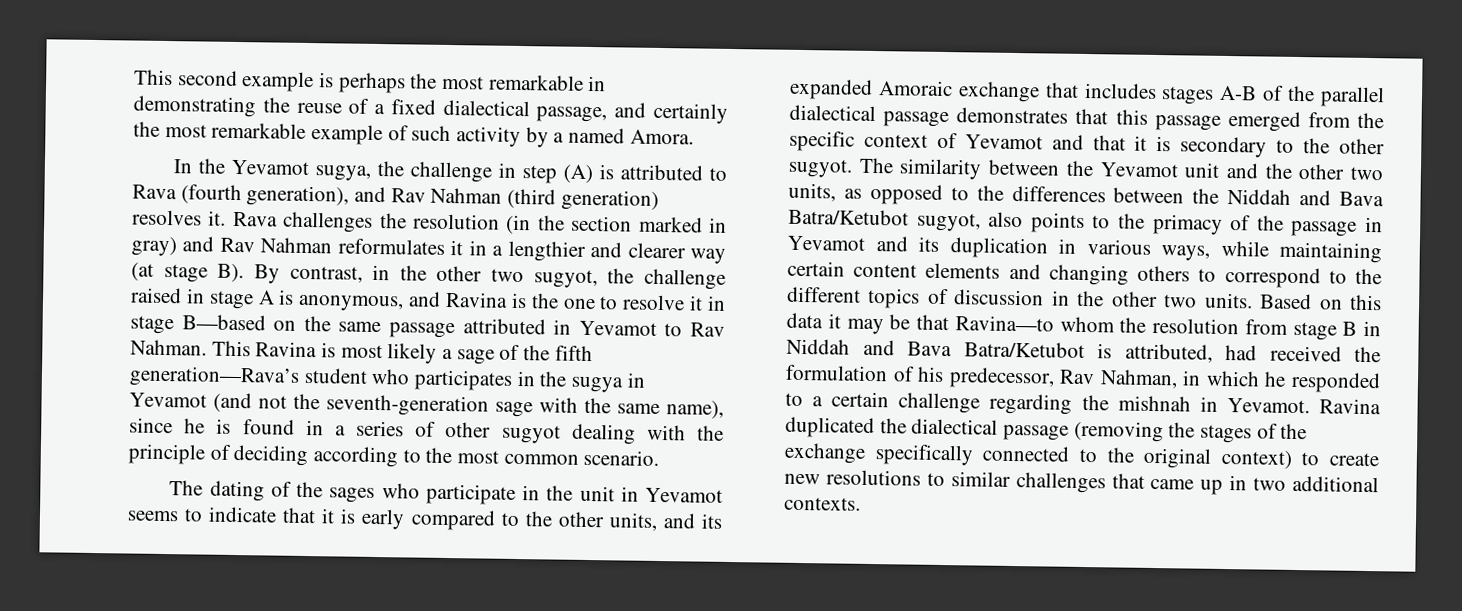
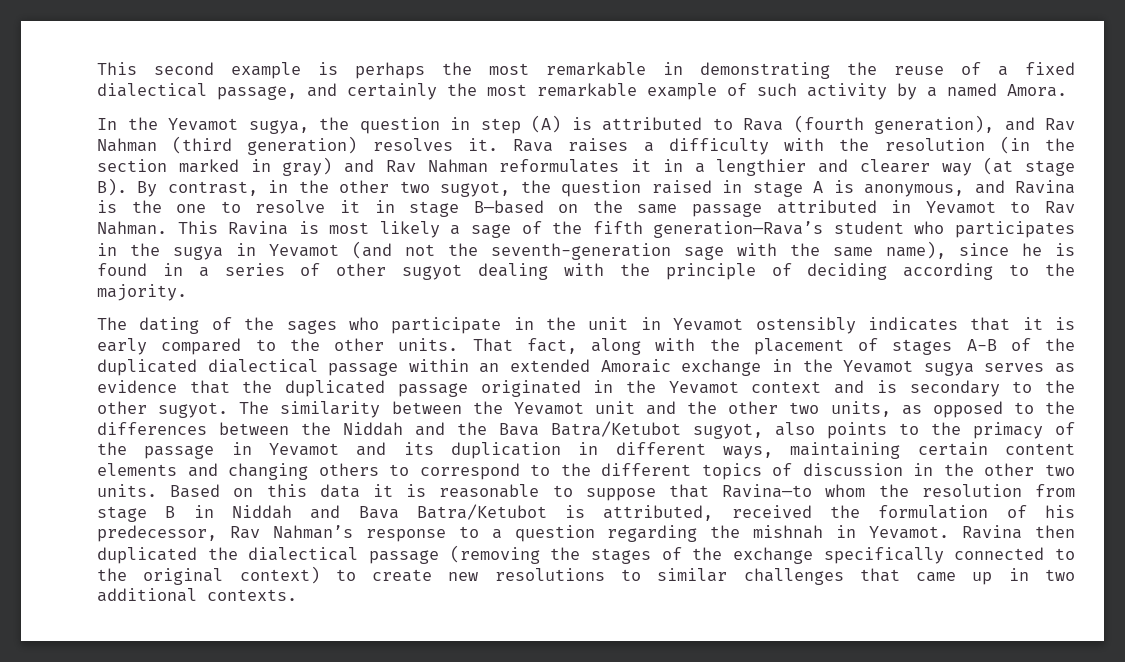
- In the Yevamot sugya, the challenge in step (A) is attributed to Rava (fourth generation), and Rav Nahman (third generation) resolves it.
+ In the Yevamot sugya, the question in step (A) is attributed to Rava (fourth generation), and Rav Nahman (third generation) resolves it.
- Rava challenges the resolution (in the section marked in gray) and Rav Nahman reformulates it in a lengthier and clearer way (at stage B). By contrast, in the other two sugyot, the challenge raised in stage A is anonymous, and Ravina is the one to resolve it in stage B—based on the same passage attributed in Yevamot to Rav Nahman.
+ Rava raises a difficulty with the resolution (in the section marked in gray) and Rav Nahman reformulates it in a lengthier and clearer way (at stage B). By contrast, in the other two sugyot, the question raised in stage A is anonymous, and Ravina is the one to resolve it in stage B—based on the same passage attributed in Yevamot to Rav Nahman.
- This Ravina is most likely a sage of the fifth generation—Rava’s student who participates in the sugya in Yevamot (and not the seventh-generation sage with the same name), since he is found in a series of other sugyot dealing with the principle of deciding according to the most common scenario.
+ This Ravina is most likely a sage of the fifth generation—Rava’s student who participates in the sugya in Yevamot (and not the seventh-generation sage with the same name), since he is found in a series of other sugyot dealing with the principle of deciding according to the majority.
- The dating of the sages who participate in the unit in Yevamot seems to indicate that it is early compared to the other units, and its expanded Amoraic exchange that includes stages A-B of the parallel dialectical passage demonstrates that this passage emerged from the specific context of Yevamot and that it is secondary to the other sugyot.
+ The dating of the sages who participate in the unit in Yevamot ostensibly indicates that it is early compared to the other units. That fact, along with the placement of stages A-B of the duplicated dialectical passage within an extended Amoraic exchange in the Yevamot sugya serves as evidence that the duplicated passage originated in the Yevamot context and is secondary to the other sugyot.
- The similarity between the Yevamot unit and the other two units, as opposed to the differences between the Niddah and Bava Batra/Ketubot sugyot, also points to the primacy of the passage in Yevamot and its duplication in various ways, while maintaining certain content elements and changing others to correspond to the different topics of discussion in the other two units.
+ The similarity between the Yevamot unit and the other two units, as opposed to the differences between the Niddah and the Bava Batra/Ketubot sugyot, also points to the primacy of the passage in Yevamot and its duplication in different ways, maintaining certain content elements and changing others to correspond to the different topics of discussion in the other two units.
- Based on this data it may be that Ravina—to whom the resolution from stage B in Niddah and Bava Batra/Ketubot is attributed, had received the formulation of his predecessor, Rav Nahman, in which he responded to a certain challenge regarding the mishnah in Yevamot.
+ Based on this data it is reasonable to suppose that Ravina—to whom the resolution from stage B in Niddah and Bava Batra/Ketubot is attributed, received the formulation of his predecessor, Rav Nahman’s response to a question regarding the mishnah in Yevamot.
- Ravina duplicated the dialectical passage (removing the stages of the exchange specifically connected to the original context) to create new resolutions to similar challenges that came up in two additional contexts.
+ Ravina then duplicated the dialectical passage (removing the stages of the exchange specifically connected to the original context) to create new resolutions to similar challenges that came up in two additional contexts.

